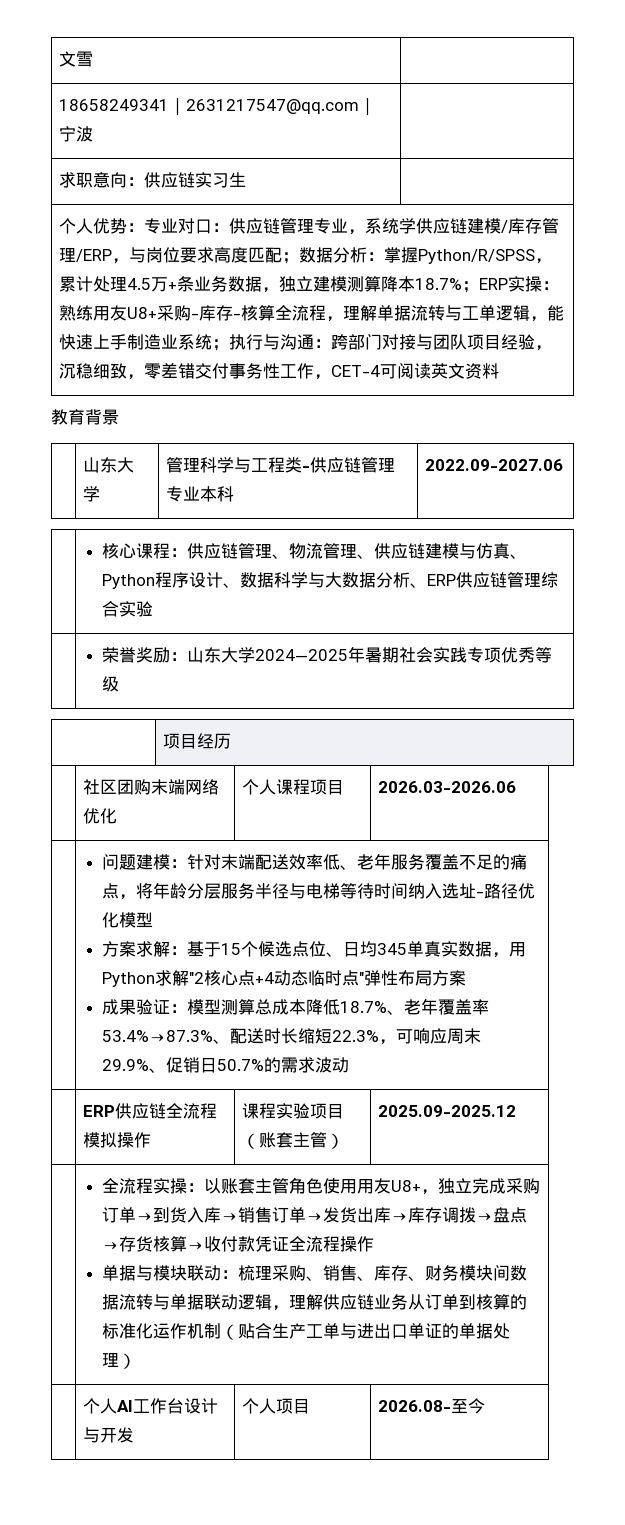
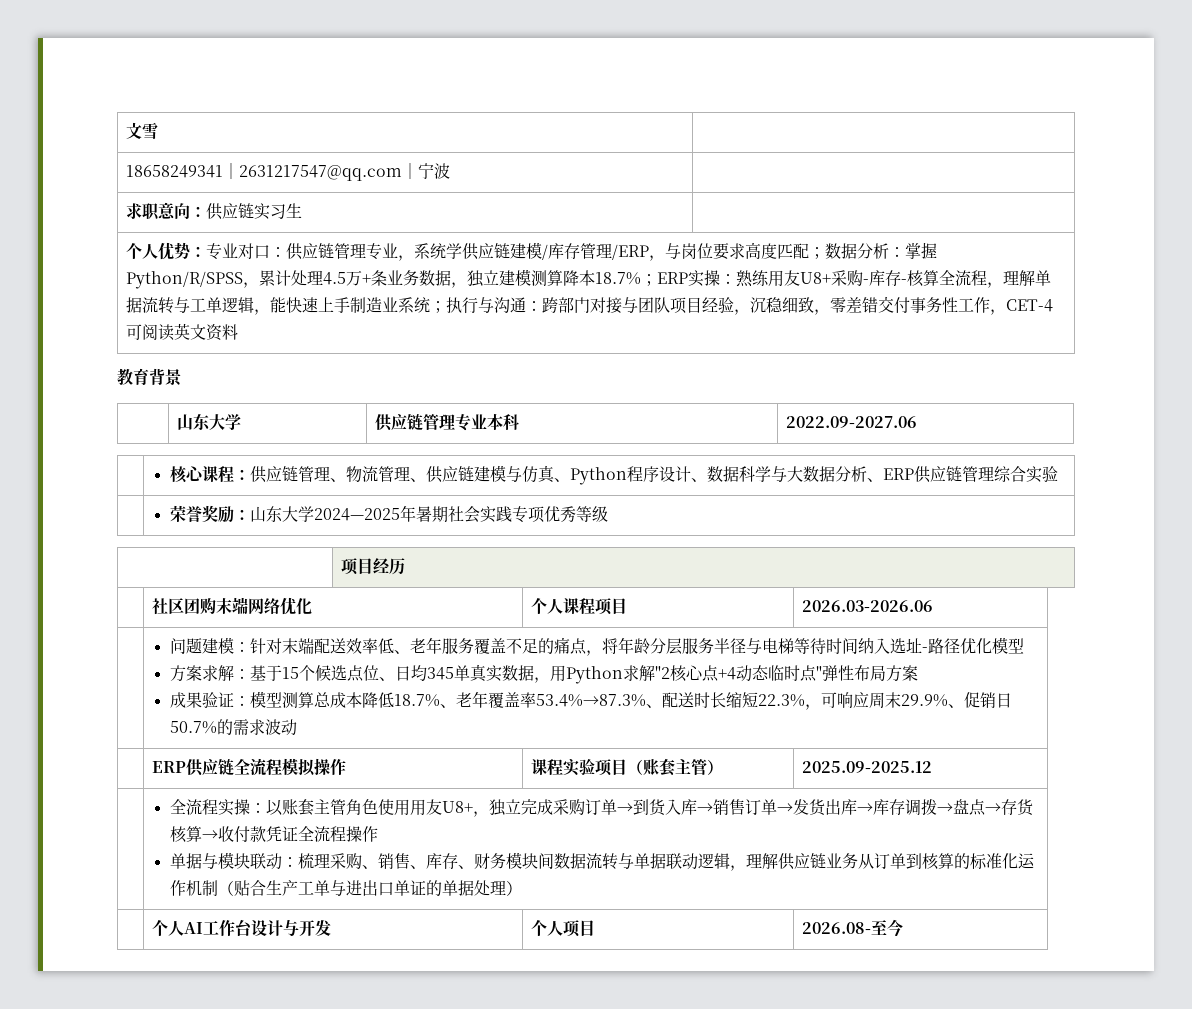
- | 山东大学 | 管理科学与工程类-供应链管理专业本科 | 2022.09-2027.06
+ | 山东大学 | 供应链管理专业本科 | 2022.09-2027.06

